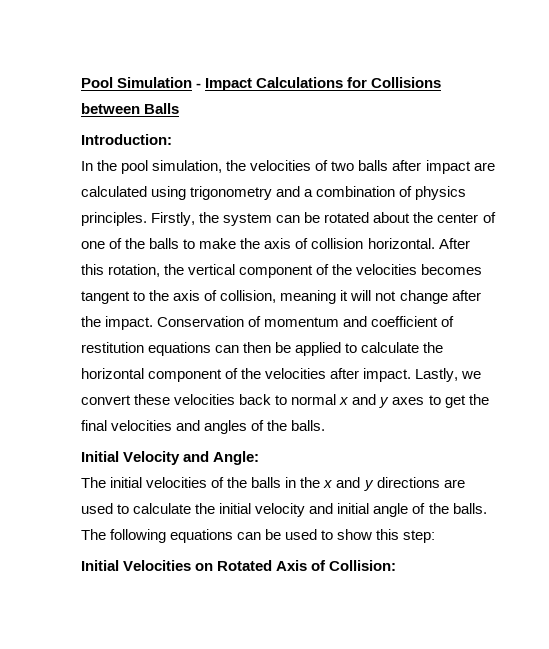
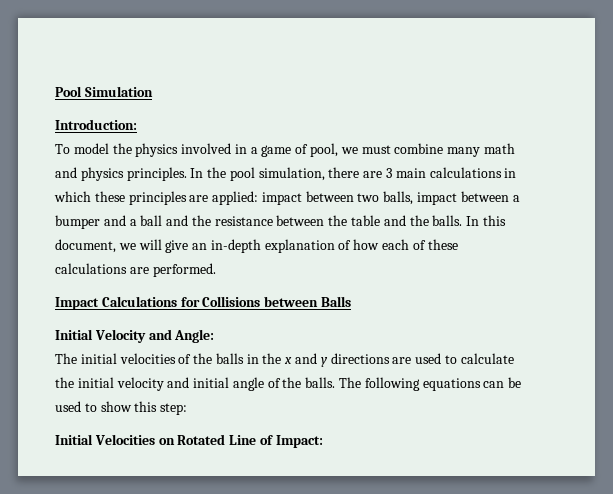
- Pool Simulation - Impact Calculations for Collisions between Balls
+ Pool Simulation
+ Introduction:
+ To model the physics involved in a game of pool, we must combine many math and physics principles. In the pool simulation, there are 3 main calculations in which these principles are applied: impact between two balls, impact between a bumper and a ball and the resistance between the table and the balls. In this document, we will give an in-depth explanation of how each of these calculations are performed.
+ Impact Calculations for Collisions between Balls
- Introduction:
- In the pool simulation, the velocities of two balls after impact are calculated using trigonometry and a combination of physics principles. Firstly, the system can be rotated about the center of one of the balls to make the axis of collision horizontal. After this rotation, the vertical component of the velocities becomes tangent to the axis of collision, meaning it will not change after the impact. Conservation of momentum and coefficient of restitution equations can then be applied to calculate the horizontal component of the velocities after impact. Lastly, we convert these velocities back to normal x and y axes to get the final velocities and angles of the balls.
- Initial Velocities on Rotated Axis of Collision:
+ Initial Velocities on Rotated Line of Impact:

